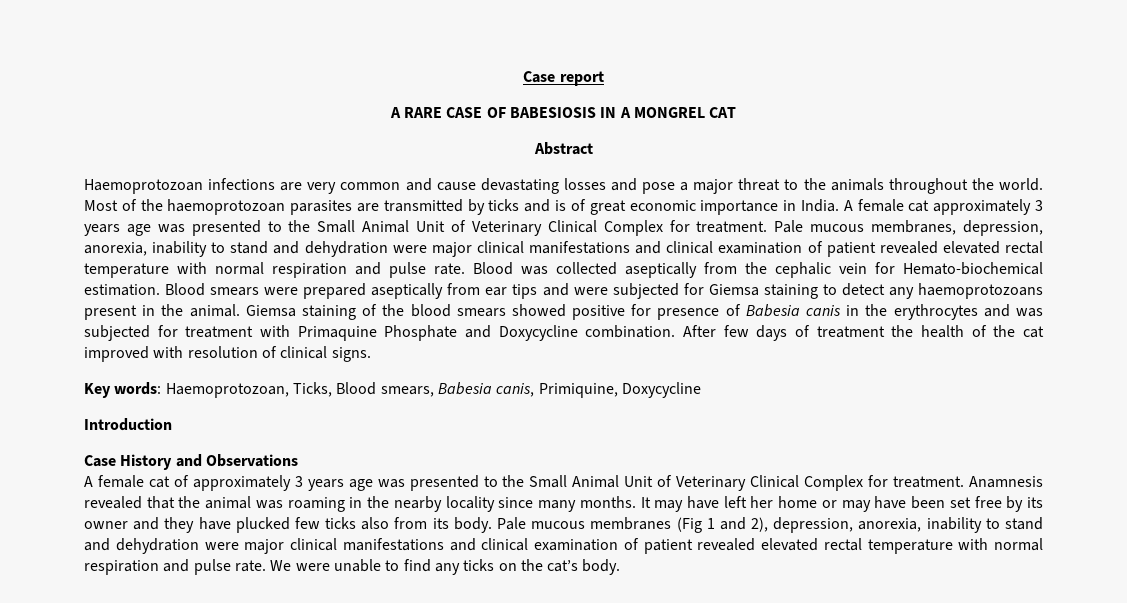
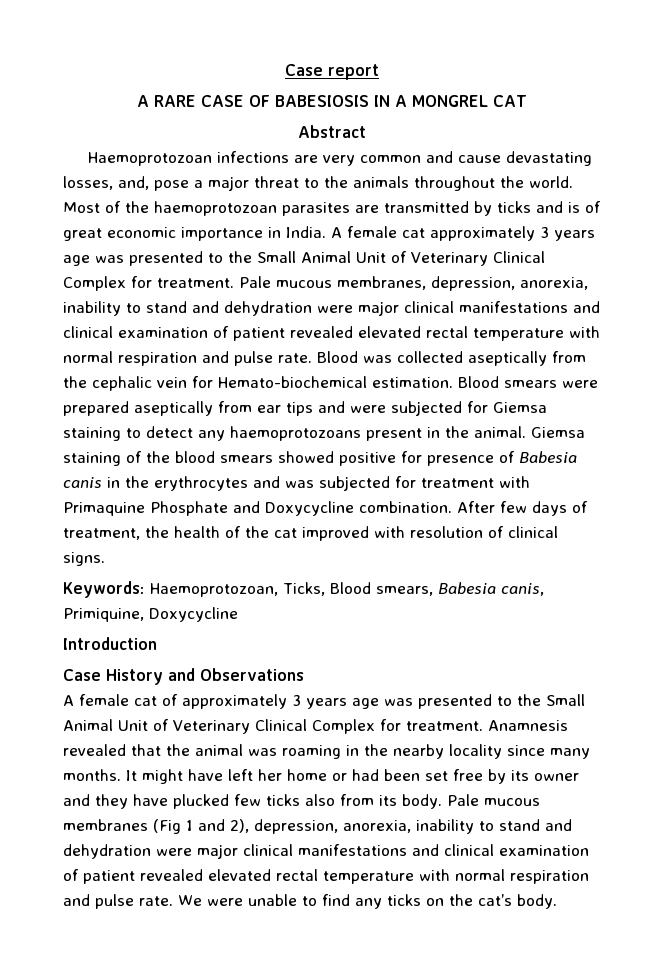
- Haemoprotozoan infections are very common and cause devastating losses and pose a major threat to the animals throughout the world.
+ Haemoprotozoan infections are very common and cause devastating losses, and, pose a major threat to the animals throughout the world.
- After few days of treatment the health of the cat improved with resolution of clinical signs.
+ After few days of treatment, the health of the cat improved with resolution of clinical signs.
- Key words: Haemoprotozoan, Ticks, Blood smears, Babesia canis, Primiquine, Doxycycline
+ Keywords: Haemoprotozoan, Ticks, Blood smears, Babesia canis, Primiquine, Doxycycline
- It may have left her home or may have been set free by its owner and they have plucked few ticks also from its body.
+ It might have left her home or had been set free by its owner and they have plucked few ticks also from its body.

